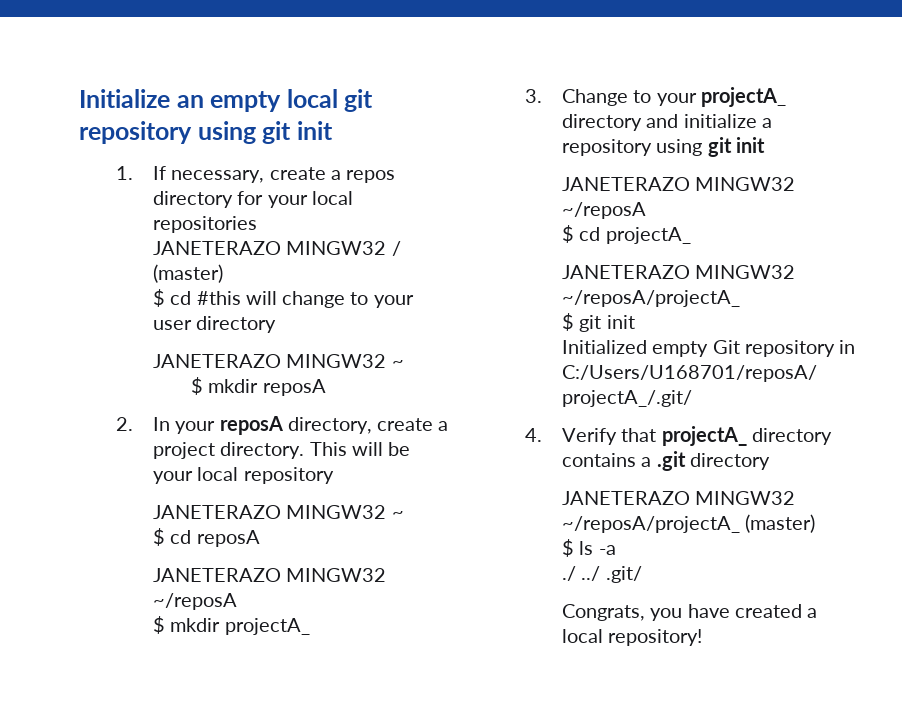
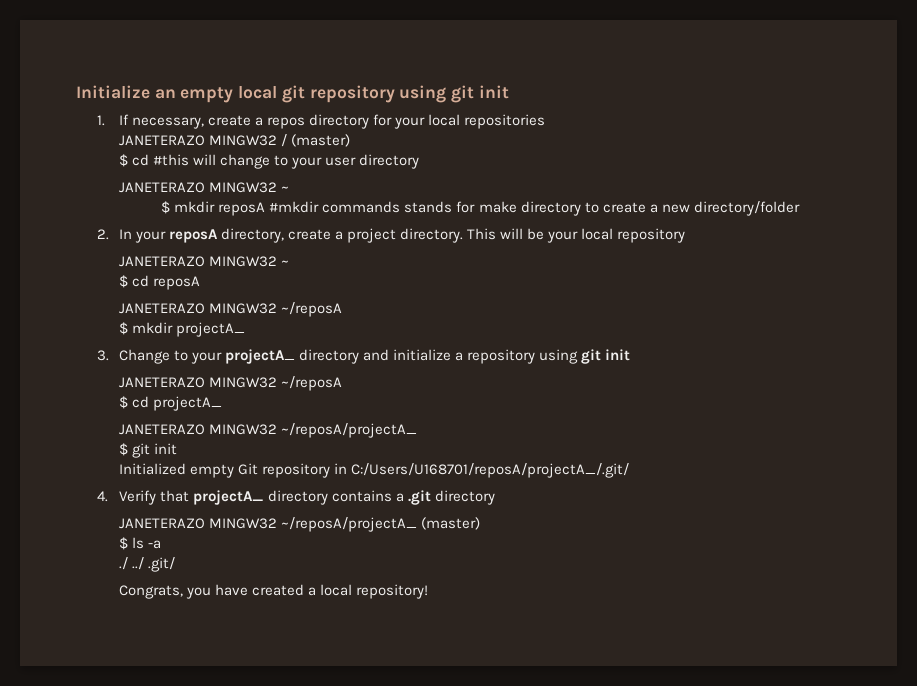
- $ mkdir reposA
+ $ mkdir reposA #mkdir commands stands for make directory to create a new directory/folder

